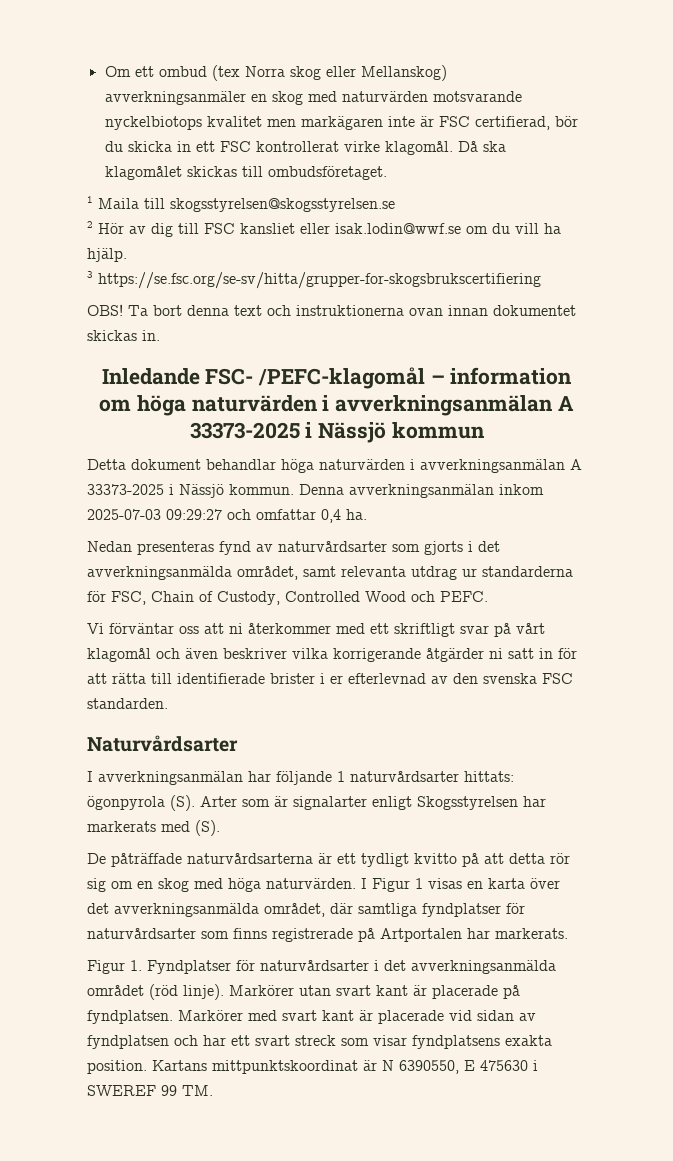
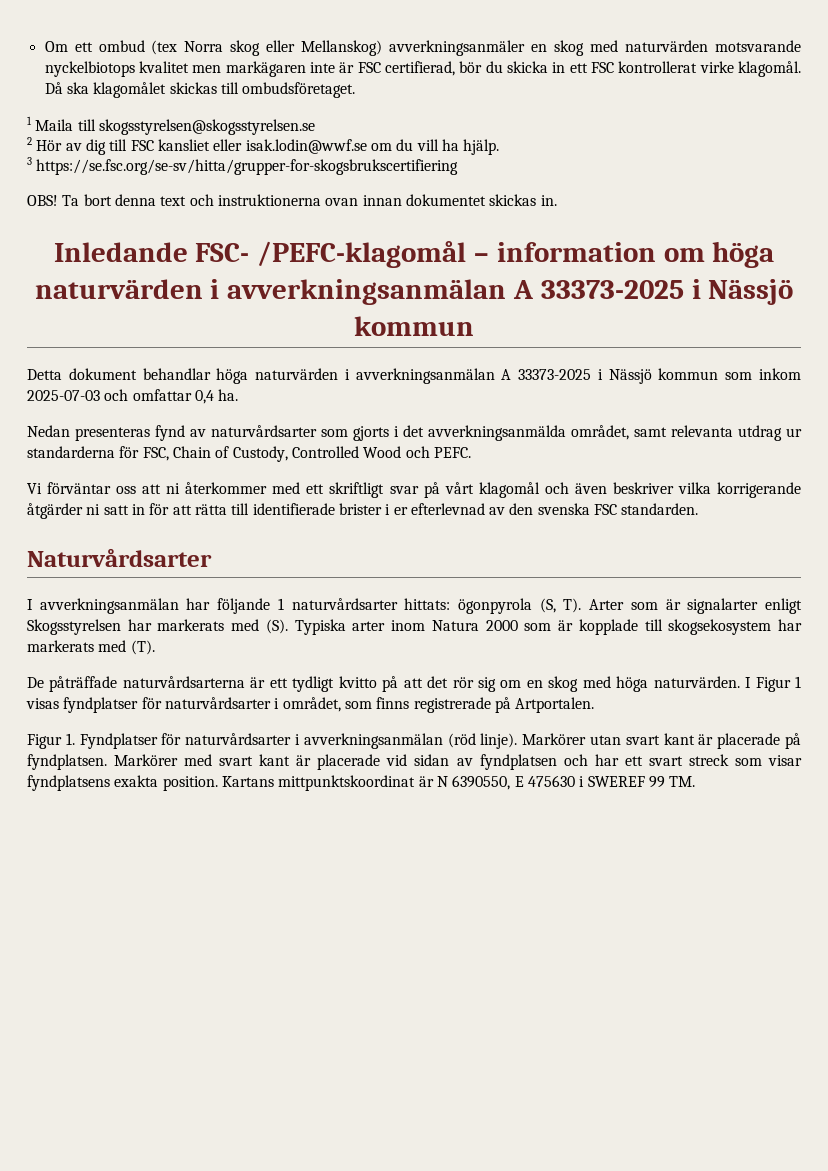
- Detta dokument behandlar höga naturvärden i avverkningsanmälan A 33373-2025 i Nässjö kommun. Denna avverkningsanmälan inkom 2025-07-03 09:29:27 och omfattar 0,4 ha.
+ Detta dokument behandlar höga naturvärden i avverkningsanmälan A 33373-2025 i Nässjö kommun som inkom 2025-07-03 och omfattar 0,4 ha.
- I avverkningsanmälan har följande 1 naturvårdsarter hittats: ögonpyrola (S). Arter som är signalarter enligt Skogsstyrelsen har markerats med (S).
+ I avverkningsanmälan har följande 1 naturvårdsarter hittats: ögonpyrola (S, T). Arter som är signalarter enligt Skogsstyrelsen har markerats med (S). Typiska arter inom Natura 2000 som är kopplade till skogsekosystem har markerats med (T).
- De påträffade naturvårdsarterna är ett tydligt kvitto på att detta rör sig om en skog med höga naturvärden.
+ De påträffade naturvårdsarterna är ett tydligt kvitto på att det rör sig om en skog med höga naturvärden.
- I Figur 1 visas en karta över det avverkningsanmälda området, där samtliga fyndplatser för naturvårdsarter som finns registrerade på Artportalen har markerats.
+ I Figur 1 visas fyndplatser för naturvårdsarter i området, som finns registrerade på Artportalen.
- Figur 1. Fyndplatser för naturvårdsarter i det avverkningsanmälda området (röd linje).
+ Figur 1. Fyndplatser för naturvårdsarter i avverkningsanmälan (röd linje).

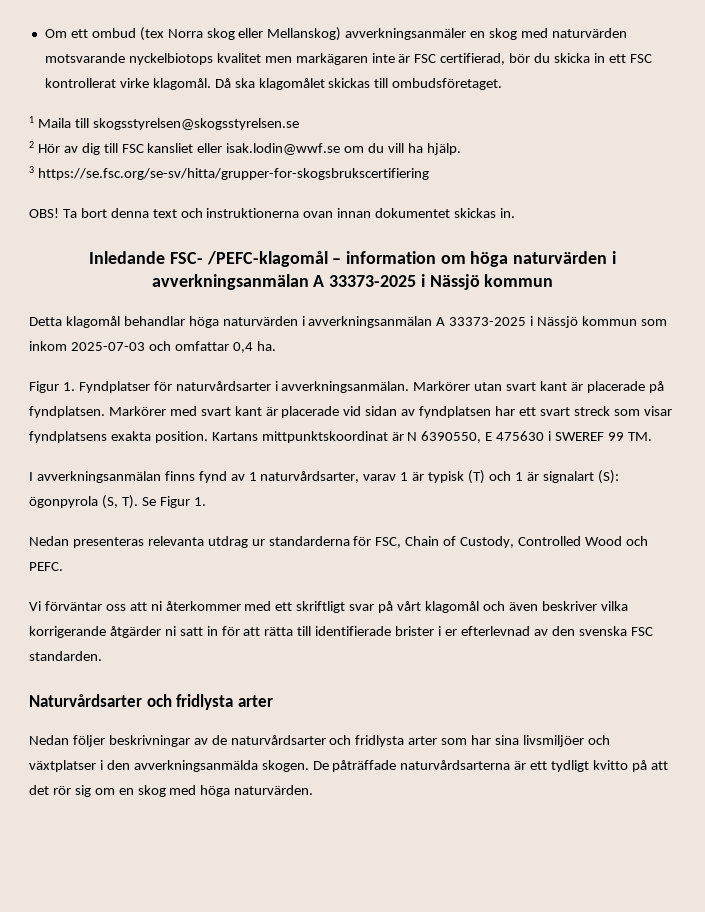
- Detta dokument behandlar höga naturvärden i avverkningsanmälan A 33373-2025 i Nässjö kommun som inkom 2025-07-03 och omfattar 0,4 ha.
+ Detta klagomål behandlar höga naturvärden i avverkningsanmälan A 33373-2025 i Nässjö kommun som inkom 2025-07-03 och omfattar 0,4 ha.
- Nedan presenteras fynd av naturvårdsarter som gjorts i det avverkningsanmälda området, samt relevanta utdrag ur standarderna för FSC, Chain of Custody, Controlled Wood och PEFC.
+ Figur 1. Fyndplatser för naturvårdsarter i avverkningsanmälan. Markörer utan svart kant är placerade på fyndplatsen. Markörer med svart kant är placerade vid sidan av fyndplatsen har ett svart streck som visar fyndplatsens exakta position. Kartans mittpunktskoordinat är N 6390550, E 475630 i SWEREF 99 TM.
+ I avverkningsanmälan finns fynd av 1 naturvårdsarter, varav 1 är typisk (T) och 1 är signalart (S): ögonpyrola (S, T). Se Figur 1.
+ Nedan presenteras relevanta utdrag ur standarderna för FSC, Chain of Custody, Controlled Wood och PEFC.
- Naturvårdsarter
- I avverkningsanmälan har följande 1 naturvårdsarter hittats: ögonpyrola (S, T). Arter som är signalarter enligt Skogsstyrelsen har markerats med (S). Typiska arter inom Natura 2000 som är kopplade till skogsekosystem har markerats med (T).
- De påträffade naturvårdsarterna är ett tydligt kvitto på att det rör sig om en skog med höga naturvärden. I Figur 1 visas fyndplatser för naturvårdsarter i området, som finns registrerade på Artportalen.
- Figur 1. Fyndplatser för naturvårdsarter i avverkningsanmälan (röd linje). Markörer utan svart kant är placerade på fyndplatsen. Markörer med svart kant är placerade vid sidan av fyndplatsen och har ett svart streck som visar fyndplatsens exakta position. Kartans mittpunktskoordinat är N 6390550, E 475630 i SWEREF 99 TM.
+ Naturvårdsarter och fridlysta arter
+ Nedan följer beskrivningar av de naturvårdsarter och fridlysta arter som har sina livsmiljöer och växtplatser i den avverkningsanmälda skogen. De påträffade naturvårdsarterna är ett tydligt kvitto på att det rör sig om en skog med höga naturvärden.

